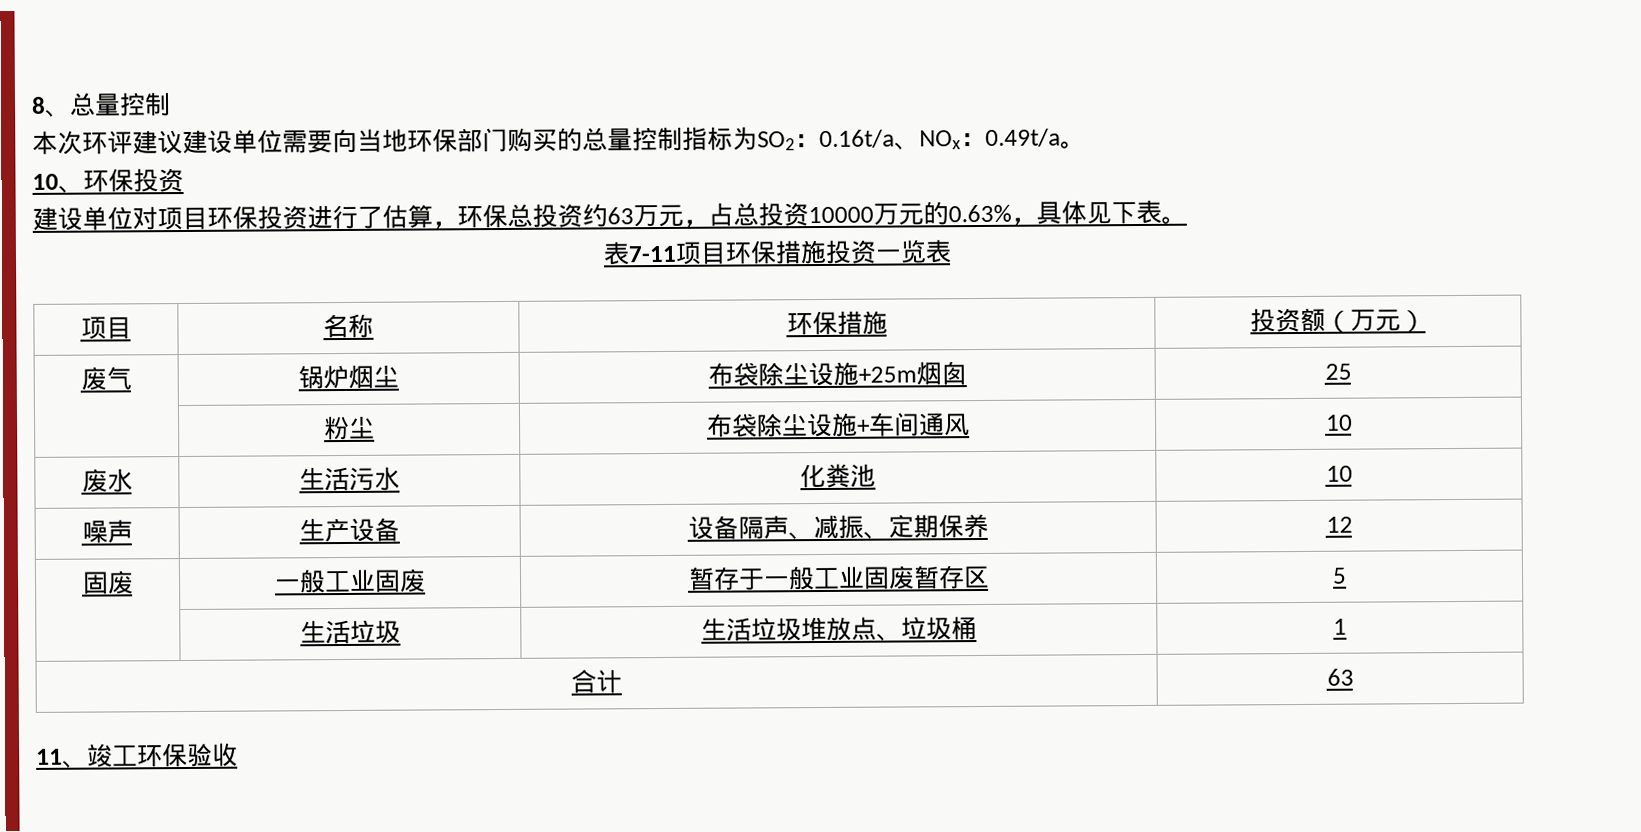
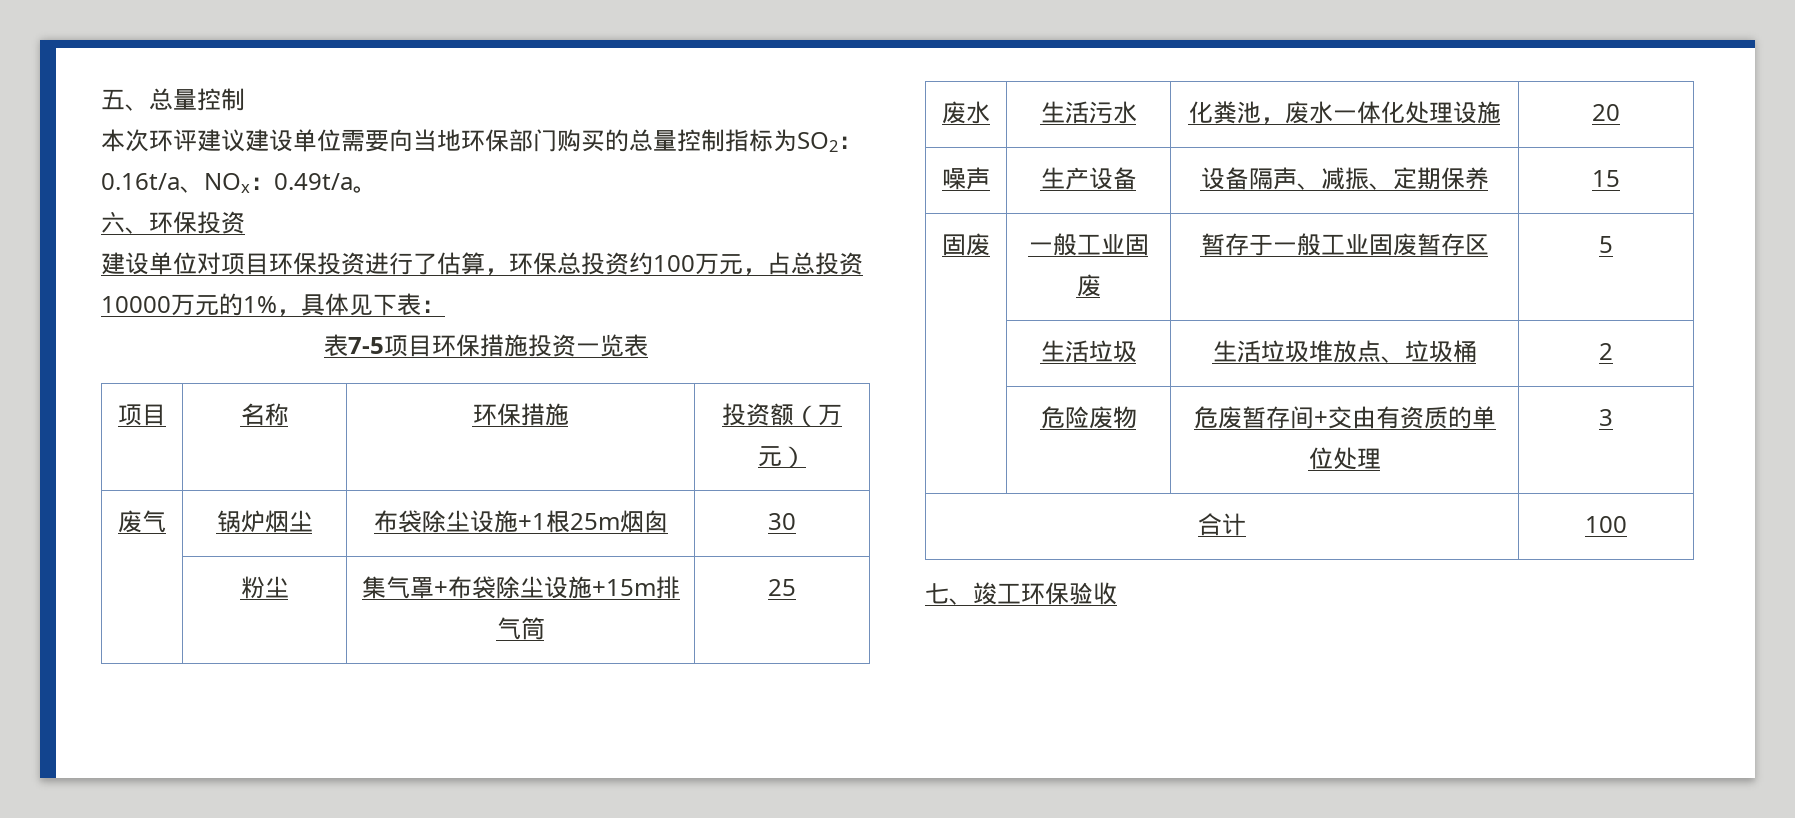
- 8、总量控制
+ 五、总量控制
- 10、环保投资
+ 六、环保投资
- 建设单位对项目环保投资进行了估算，环保总投资约63万元，占总投资10000万元的0.63%，具体见下表。
- 表7-11项目环保措施投资一览表
+ 建设单位对项目环保投资进行了估算，环保总投资约100万元，占总投资10000万元的1%，具体见下表：
+ 表7-5项目环保措施投资一览表
- 废气 | 锅炉烟尘 | 布袋除尘设施+25m烟囱 | 25
+ 废气 | 锅炉烟尘 | 布袋除尘设施+1根25m烟囱 | 30
- | 粉尘 | 布袋除尘设施+车间通风 | 10
+ | 粉尘 | 集气罩+布袋除尘设施+15m排气筒 | 25
- 废水 | 生活污水 | 化粪池 | 10
+ 废水 | 生活污水 | 化粪池，废水一体化处理设施 | 20
- 噪声 | 生产设备 | 设备隔声、减振、定期保养 | 12
+ 噪声 | 生产设备 | 设备隔声、减振、定期保养 | 15
- | 生活垃圾 | 生活垃圾堆放点、垃圾桶 | 1
+ | 生活垃圾 | 生活垃圾堆放点、垃圾桶 | 2
+ | 危险废物 | 危废暂存间+交由有资质的单位处理 | 3
- 合计 | 63
- 11、竣工环保验收
+ 合计 | 100
+ 七、竣工环保验收

